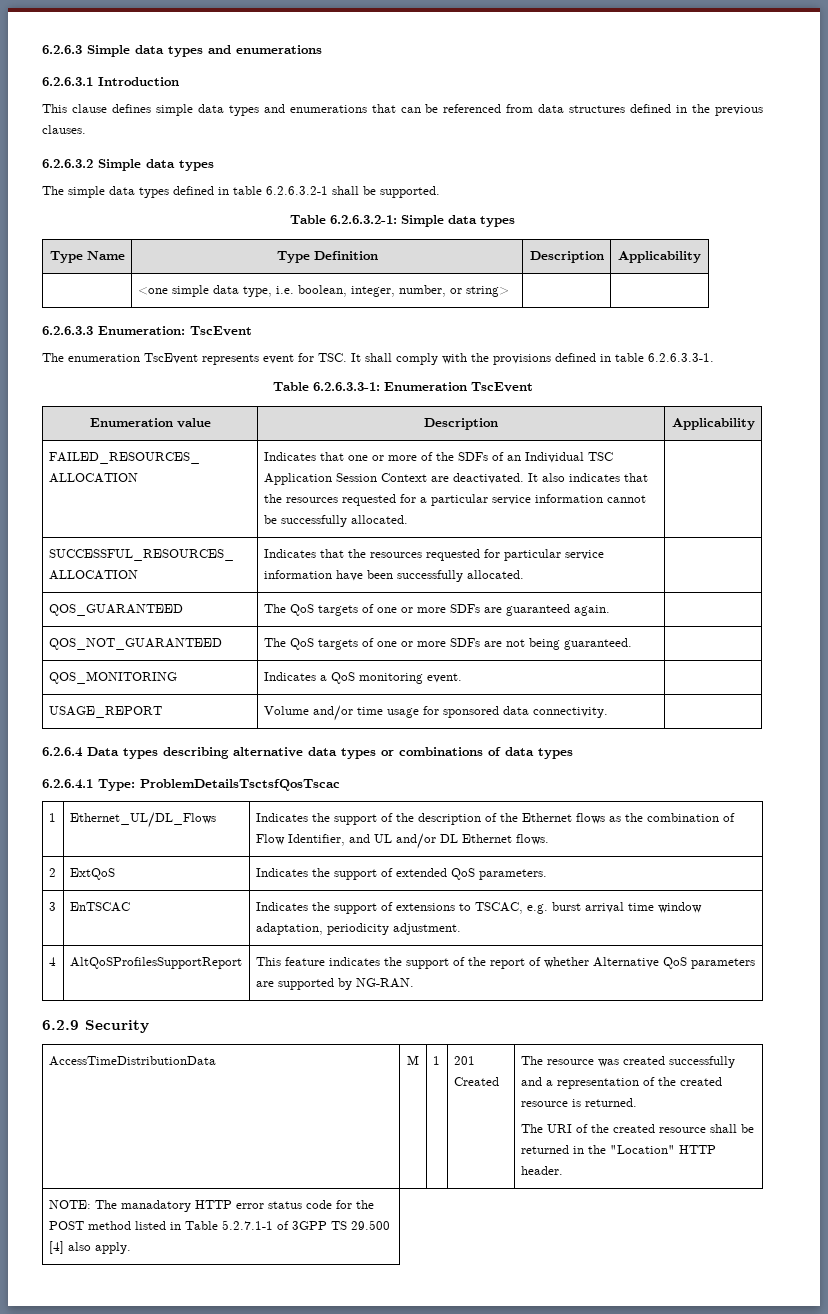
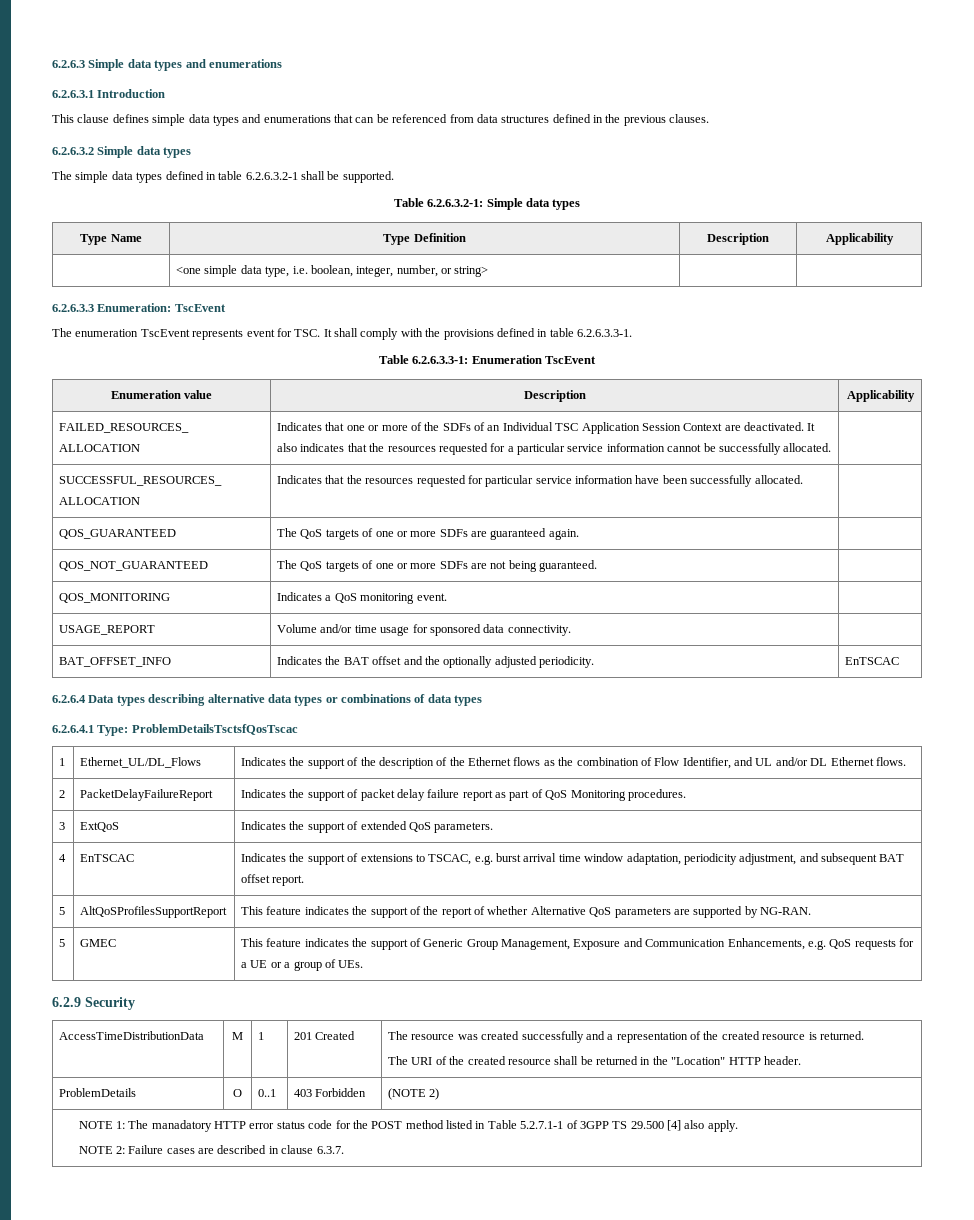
+ BAT_OFFSET_INFO | Indicates the BAT offset and the optionally adjusted periodicity. | EnTSCAC
- 2 | ExtQoS | Indicates the support of extended QoS parameters.
+ 2 | PacketDelayFailureReport | Indicates the support of packet delay failure report as part of QoS Monitoring procedures.
+ 3 | ExtQoS | Indicates the support of extended QoS parameters.
- 3 | EnTSCAC | Indicates the support of extensions to TSCAC, e.g. burst arrival time window adaptation, periodicity adjustment.
- 4 | AltQoSProfilesSupportReport | This feature indicates the support of the report of whether Alternative QoS parameters are supported by NG-RAN.
+ 4 | EnTSCAC | Indicates the support of extensions to TSCAC, e.g. burst arrival time window adaptation, periodicity adjustment, and subsequent BAT offset report.
+ 5 | AltQoSProfilesSupportReport | This feature indicates the support of the report of whether Alternative QoS parameters are supported by NG-RAN.
+ 5 | GMEC | This feature indicates the support of Generic Group Management, Exposure and Communication Enhancements, e.g. QoS requests for a UE or a group of UEs.
- NOTE: The manadatory HTTP error status code for the POST method listed in Table 5.2.7.1-1 of 3GPP TS 29.500 [4] also apply.
+ ProblemDetails | O | 0..1 | 403 Forbidden | (NOTE 2)
+ NOTE 1: The manadatory HTTP error status code for the POST method listed in Table 5.2.7.1-1 of 3GPP TS 29.500 [4] also apply.
+ NOTE 2: Failure cases are described in clause 6.3.7.

